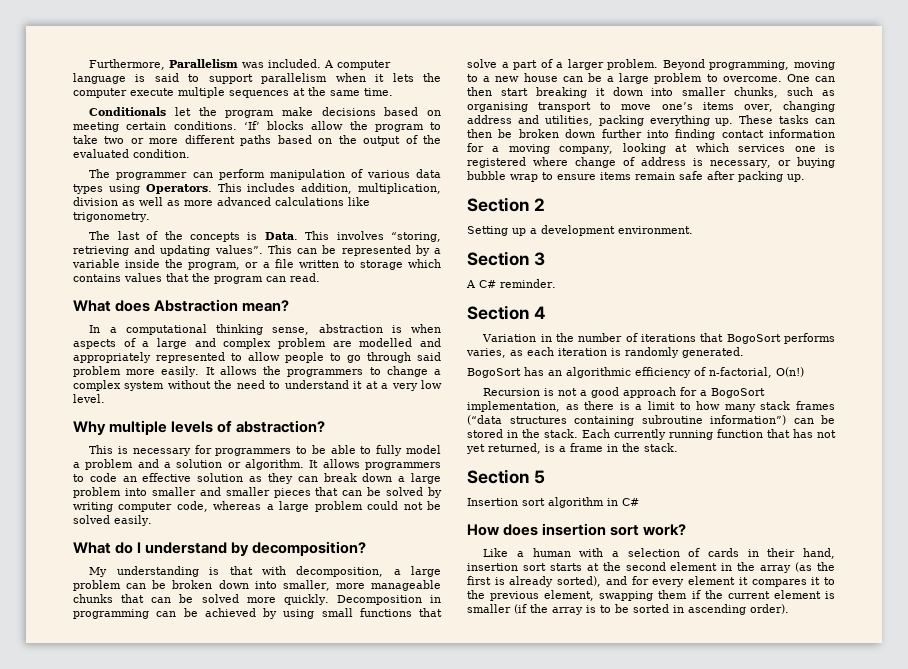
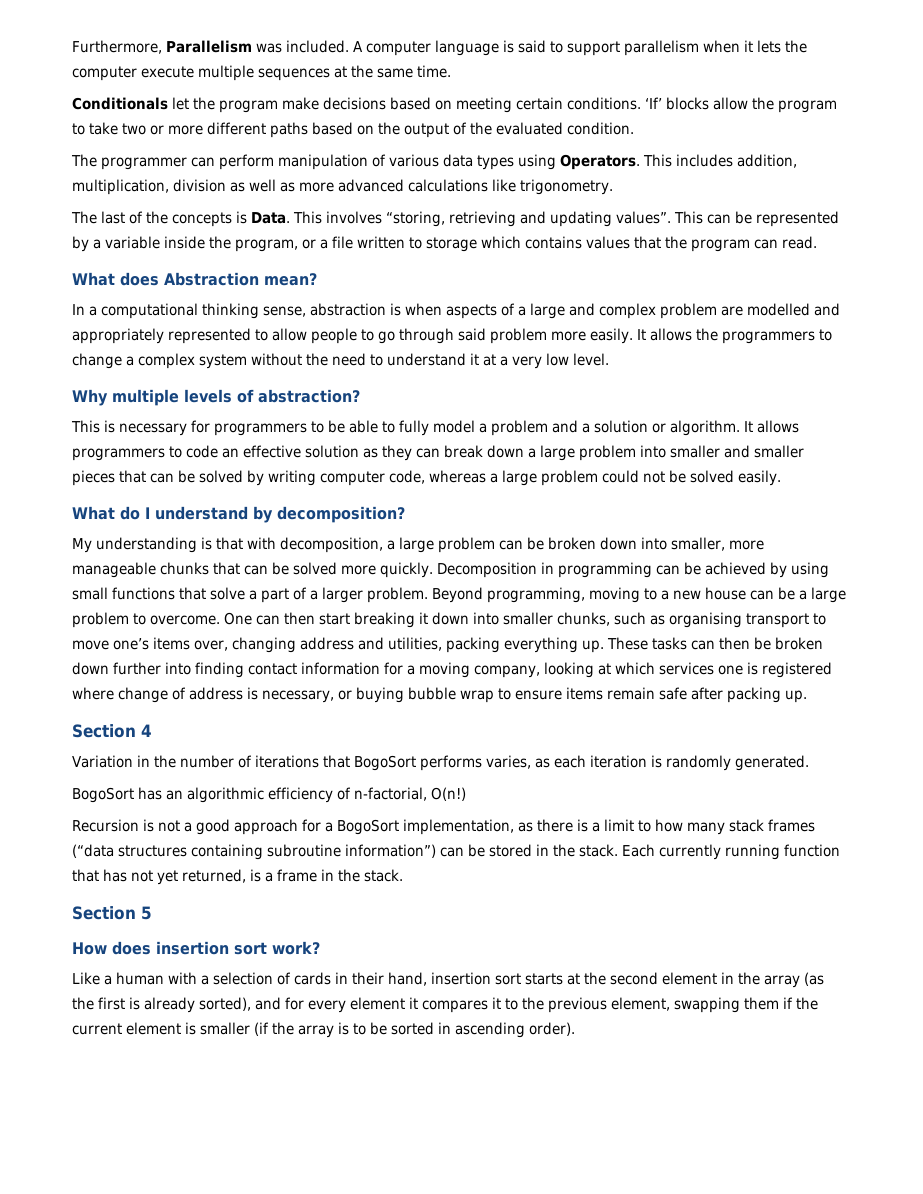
- Section 2
- Setting up a development environment.
- Section 3
- A C# reminder.
- Insertion sort algorithm in C#

